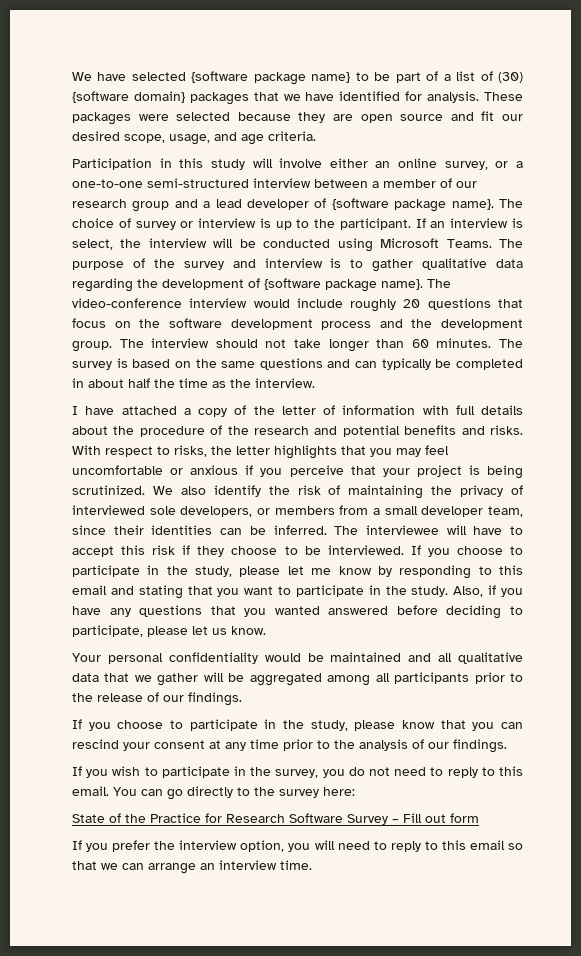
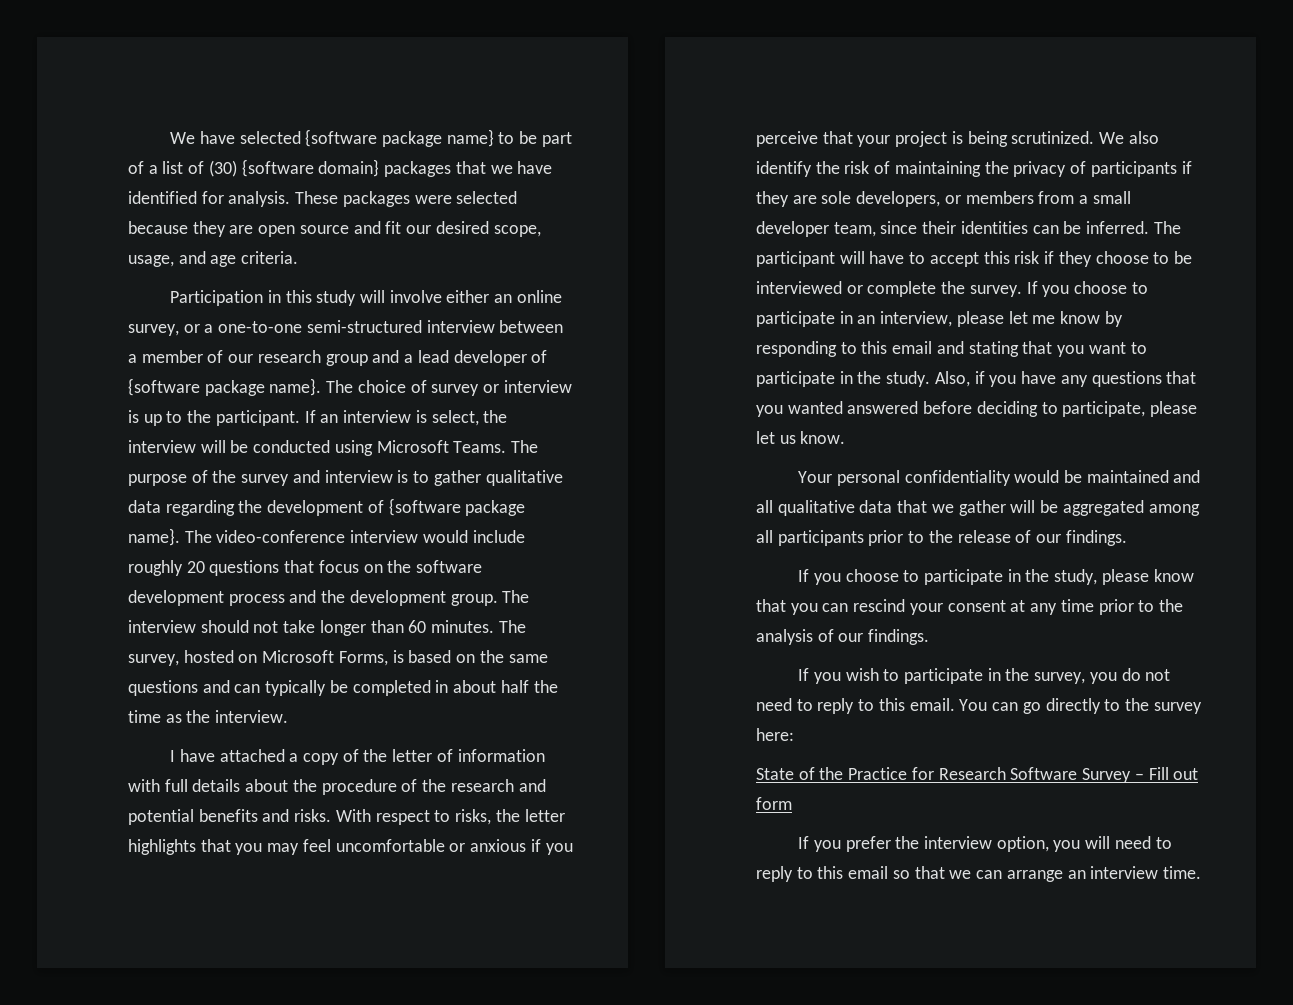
- The survey is based on the same questions and can typically be completed in about half the time as the interview.
+ The survey, hosted on Microsoft Forms, is based on the same questions and can typically be completed in about half the time as the interview.
- We also identify the risk of maintaining the privacy of interviewed sole developers, or members from a small developer team, since their identities can be inferred.
+ We also identify the risk of maintaining the privacy of participants if they are sole developers, or members from a small developer team, since their identities can be inferred.
- The interviewee will have to accept this risk if they choose to be interviewed. If you choose to participate in the study, please let me know by responding to this email and stating that you want to participate in the study.
+ The participant will have to accept this risk if they choose to be interviewed or complete the survey. If you choose to participate in an interview, please let me know by responding to this email and stating that you want to participate in the study.

